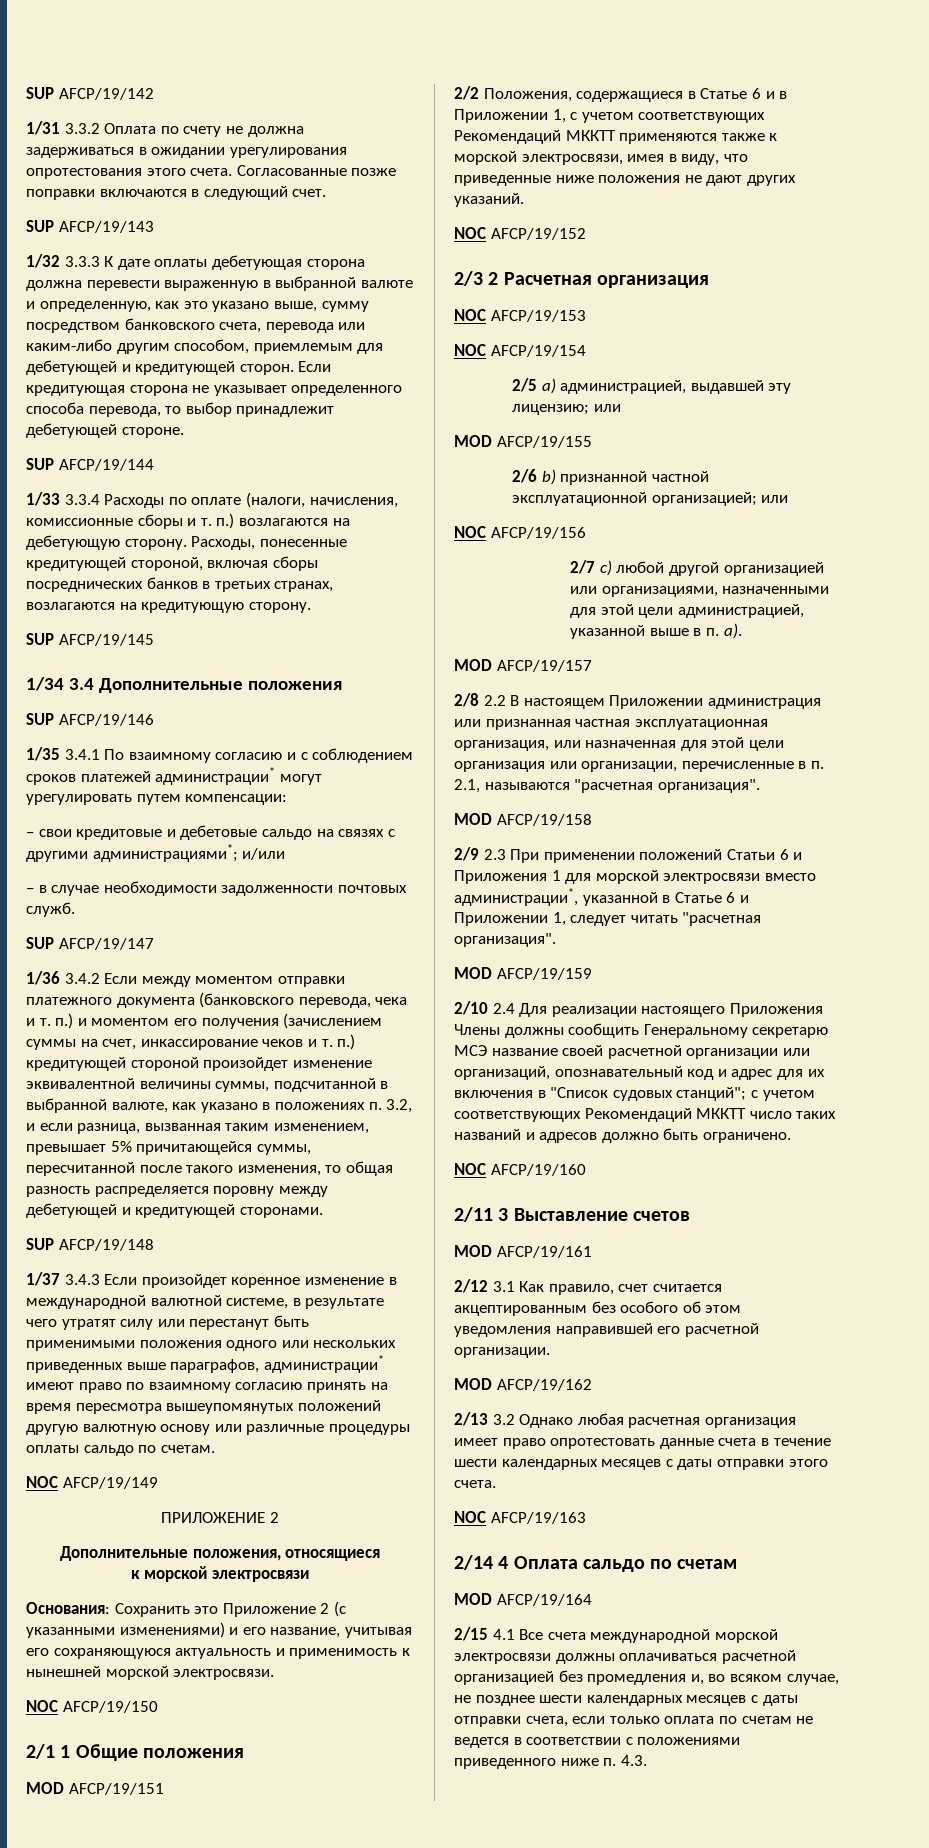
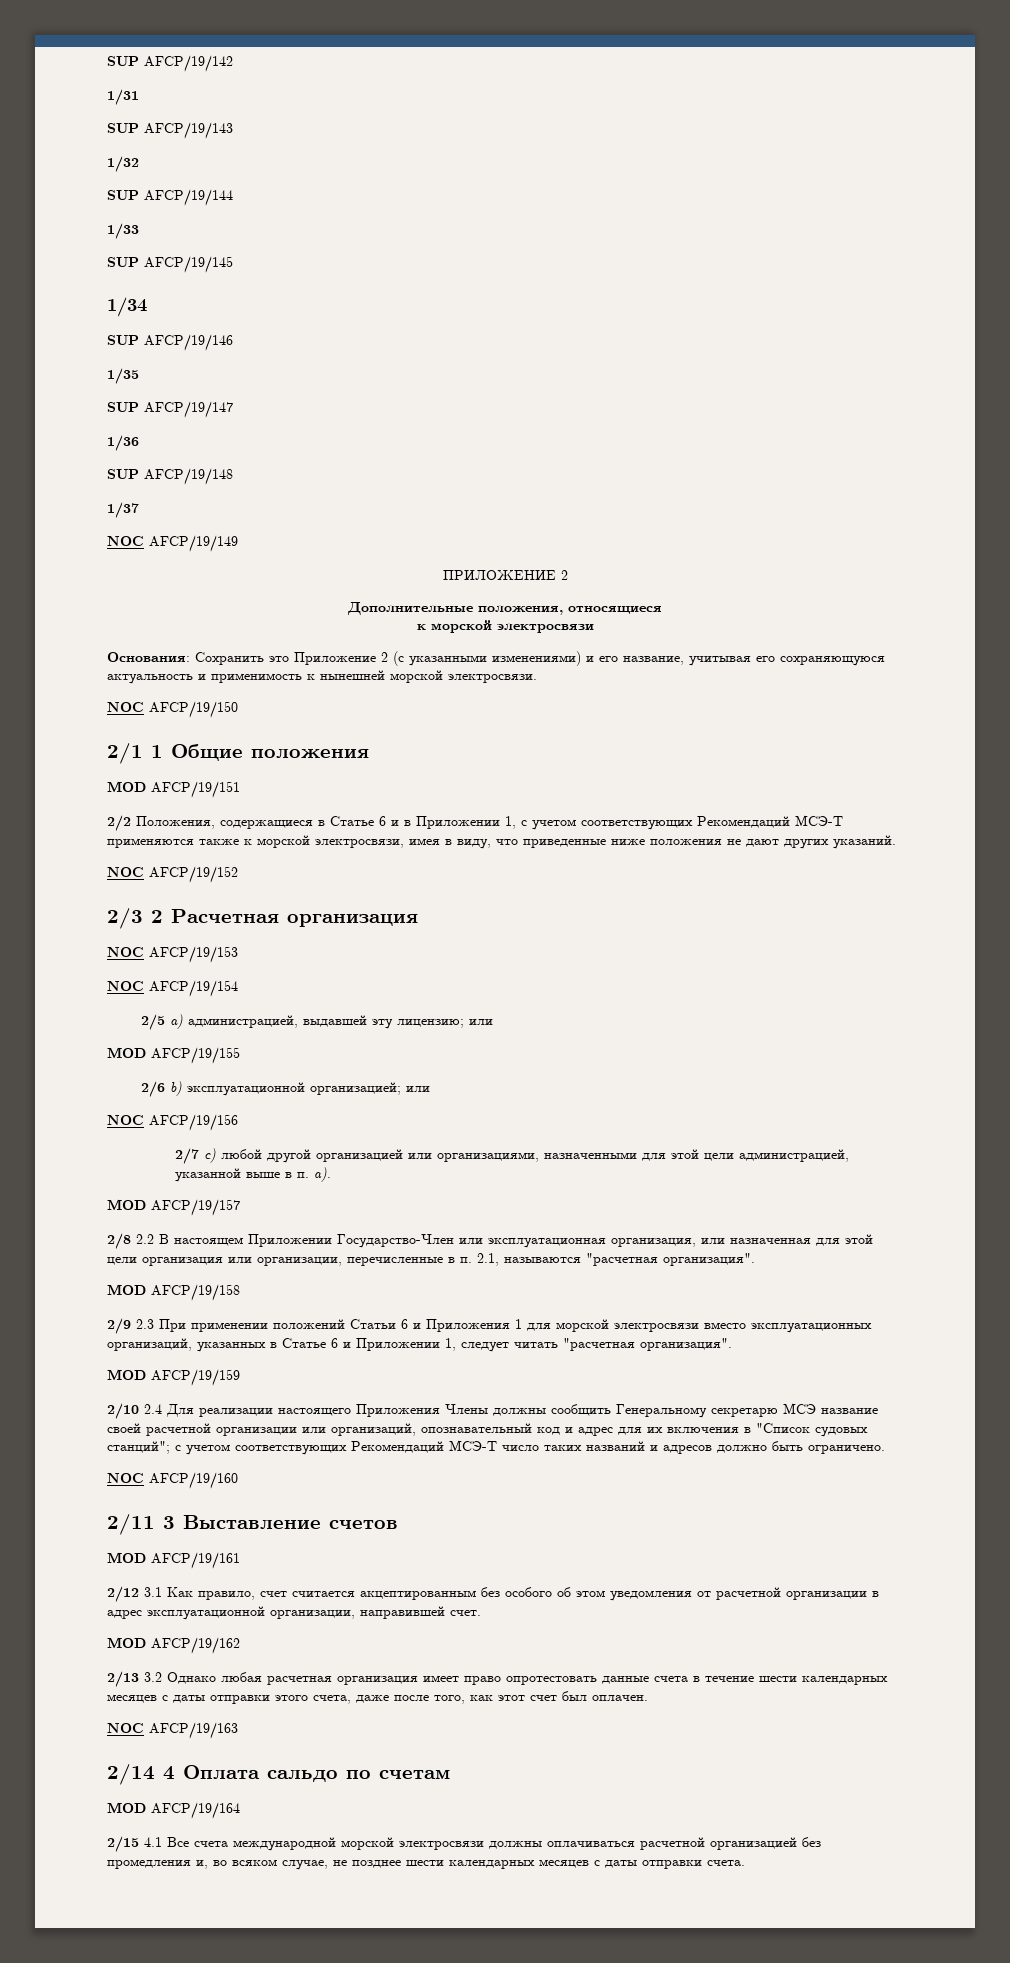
- 1/31 3.3.2 Оплата по счету не должна задерживаться в ожидании урегулирования опротестования этого счета. Согласованные позже поправки включаются в следующий счет.
+ 1/31
  SUP AFCP/19/143
- 1/32 3.3.3 К дате оплаты дебетующая сторона должна перевести выраженную в выбранной валюте и определенную, как это указано выше, сумму посредством банковского счета, перевода или каким-либо другим способом, приемлемым для дебетующей и кредитующей сторон. Если кредитующая сторона не указывает определенного способа перевода, то выбор принадлежит дебетующей стороне.
+ 1/32
  SUP AFCP/19/144
- 1/33 3.3.4 Расходы по оплате (налоги, начисления, комиссионные сборы и т. п.) возлагаются на дебетующую сторону. Расходы, понесенные кредитующей стороной, включая сборы посреднических банков в третьих странах, возлагаются на кредитующую сторону.
+ 1/33
- 1/34 3.4 Дополнительные положения
+ 1/34
- 1/35 3.4.1 По взаимному согласию и с соблюдением сроков платежей администрации* могут урегулировать путем компенсации:
- – свои кредитовые и дебетовые сальдо на связях с другими администрациями*; и/или
- – в случае необходимости задолженности почтовых служб.
+ 1/35
  SUP AFCP/19/147
- 1/36 3.4.2 Если между моментом отправки платежного документа (банковского перевода, чека и т. п.) и моментом его получения (зачислением суммы на счет, инкассирование чеков и т. п.) кредитующей стороной произойдет изменение эквивалентной величины суммы, подсчитанной в выбранной валюте, как указано в положениях п. 3.2, и если разница, вызванная таким изменением, превышает 5% причитающейся суммы, пересчитанной после такого изменения, то общая разность распределяется поровну между дебетующей и кредитующей сторонами.
+ 1/36
  SUP AFCP/19/148
- 1/37 3.4.3 Если произойдет коренное изменение в международной валютной системе, в результате чего утратят силу или перестанут быть применимыми положения одного или нескольких приведенных выше параграфов, администрации* имеют право по взаимному согласию принять на время пересмотра вышеупомянутых положений другую валютную основу или различные процедуры оплаты сальдо по счетам.
+ 1/37
- 2/2 Положения, содержащиеся в Статье 6 и в Приложении 1, с учетом соответствующих Рекомендаций МККТТ применяются также к морской электросвязи, имея в виду, что приведенные ниже положения не дают других указаний.
+ 2/2 Положения, содержащиеся в Статье 6 и в Приложении 1, с учетом соответствующих Рекомендаций МСЭ-Т применяются также к морской электросвязи, имея в виду, что приведенные ниже положения не дают других указаний.
- 2/6 b) признанной частной эксплуатационной организацией; или
+ 2/6 b) эксплуатационной организацией; или
- 2/8 2.2 В настоящем Приложении администрация или признанная частная эксплуатационная организация, или назначенная для этой цели организация или организации, перечисленные в п. 2.1, называются "расчетная организация".
+ 2/8 2.2 В настоящем Приложении Государство-Член или эксплуатационная организация, или назначенная для этой цели организация или организации, перечисленные в п. 2.1, называются "расчетная организация".
- 2/9 2.3 При применении положений Статьи 6 и Приложения 1 для морской электросвязи вместо администрации*, указанной в Статье 6 и Приложении 1, следует читать "расчетная организация".
+ 2/9 2.3 При применении положений Статьи 6 и Приложения 1 для морской электросвязи вместо эксплуатационных организаций, указанных в Статье 6 и Приложении 1, следует читать "расчетная организация".
- 2/10 2.4 Для реализации настоящего Приложения Члены должны сообщить Генеральному секретарю МСЭ название своей расчетной организации или организаций, опознавательный код и адрес для их включения в "Список судовых станций"; с учетом соответствующих Рекомендаций МККТТ число таких названий и адресов должно быть ограничено.
+ 2/10 2.4 Для реализации настоящего Приложения Члены должны сообщить Генеральному секретарю МСЭ название своей расчетной организации или организаций, опознавательный код и адрес для их включения в "Список судовых станций"; с учетом соответствующих Рекомендаций МСЭ-Т число таких названий и адресов должно быть ограничено.
- 2/12 3.1 Как правило, счет считается акцептированным без особого об этом уведомления направившей его расчетной организации.
+ 2/12 3.1 Как правило, счет считается акцептированным без особого об этом уведомления от расчетной организации в адрес эксплуатационной организации, направившей счет.
- 2/13 3.2 Однако любая расчетная организация имеет право опротестовать данные счета в течение шести календарных месяцев с даты отправки этого счета.
+ 2/13 3.2 Однако любая расчетная организация имеет право опротестовать данные счета в течение шести календарных месяцев с даты отправки этого счета, даже после того, как этот счет был оплачен.
- 2/15 4.1 Все счета международной морской электросвязи должны оплачиваться расчетной организацией без промедления и, во всяком случае, не позднее шести календарных месяцев с даты отправки счета, если только оплата по счетам не ведется в соответствии с положениями приведенного ниже п. 4.3.
+ 2/15 4.1 Все счета международной морской электросвязи должны оплачиваться расчетной организацией без промедления и, во всяком случае, не позднее шести календарных месяцев с даты отправки счета.

